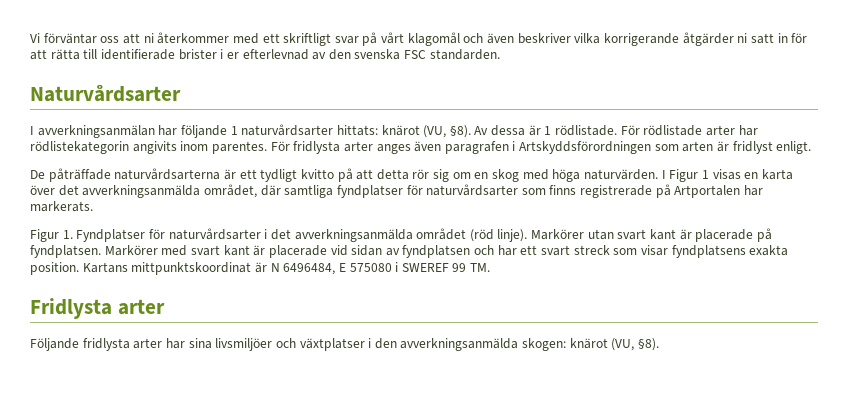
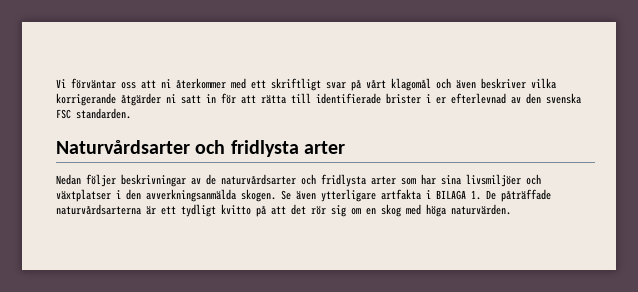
- Naturvårdsarter
- I avverkningsanmälan har följande 1 naturvårdsarter hittats: knärot (VU, §8). Av dessa är 1 rödlistade. För rödlistade arter har rödlistekategorin angivits inom parentes. För fridlysta arter anges även paragrafen i Artskyddsförordningen som arten är fridlyst enligt.
- De påträffade naturvårdsarterna är ett tydligt kvitto på att detta rör sig om en skog med höga naturvärden. I Figur 1 visas en karta över det avverkningsanmälda området, där samtliga fyndplatser för naturvårdsarter som finns registrerade på Artportalen har markerats.
- Figur 1. Fyndplatser för naturvårdsarter i det avverkningsanmälda området (röd linje). Markörer utan svart kant är placerade på fyndplatsen. Markörer med svart kant är placerade vid sidan av fyndplatsen och har ett svart streck som visar fyndplatsens exakta position. Kartans mittpunktskoordinat är N 6496484, E 575080 i SWEREF 99 TM.
- Fridlysta arter
- Följande fridlysta arter har sina livsmiljöer och växtplatser i den avverkningsanmälda skogen: knärot (VU, §8).
+ Naturvårdsarter och fridlysta arter
+ Nedan följer beskrivningar av de naturvårdsarter och fridlysta arter som har sina livsmiljöer och växtplatser i den avverkningsanmälda skogen. Se även ytterligare artfakta i BILAGA 1. De påträffade naturvårdsarterna är ett tydligt kvitto på att det rör sig om en skog med höga naturvärden.

